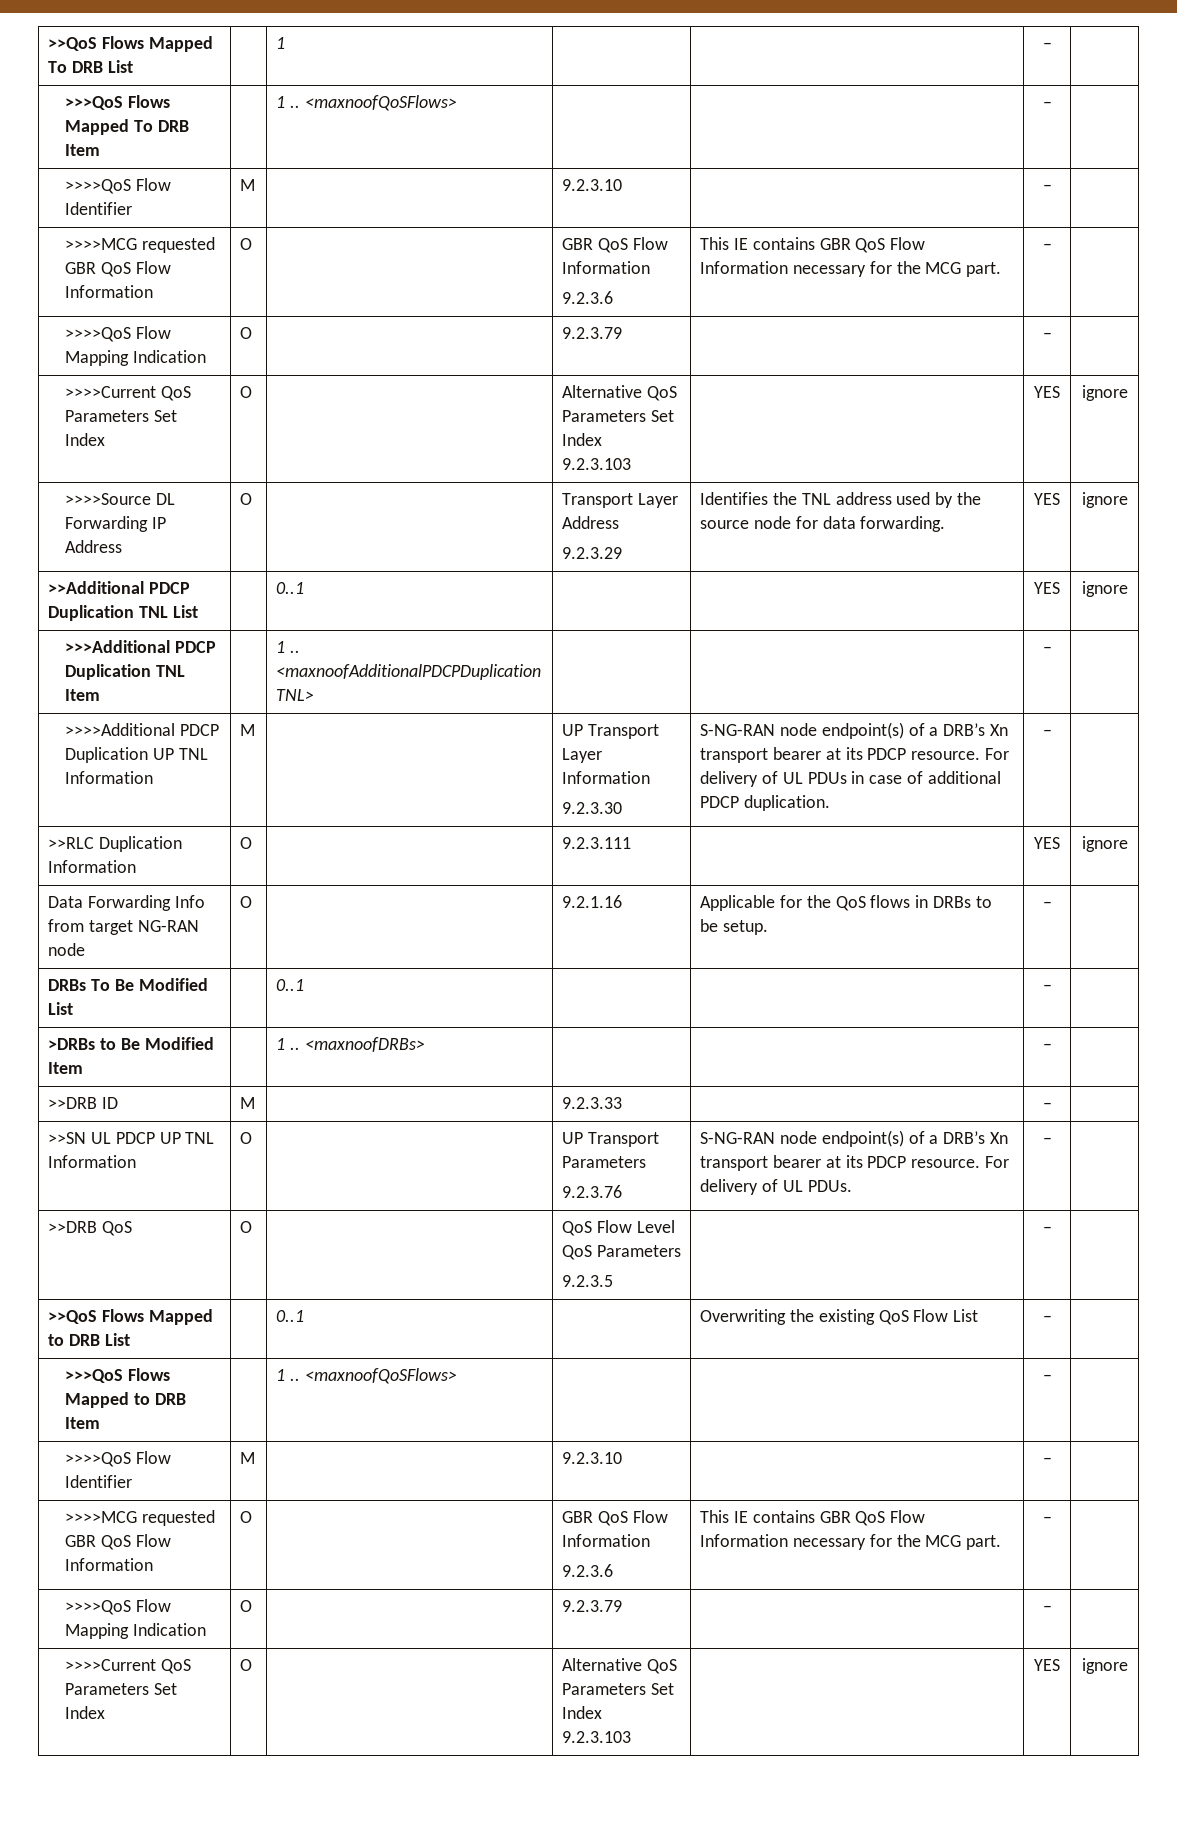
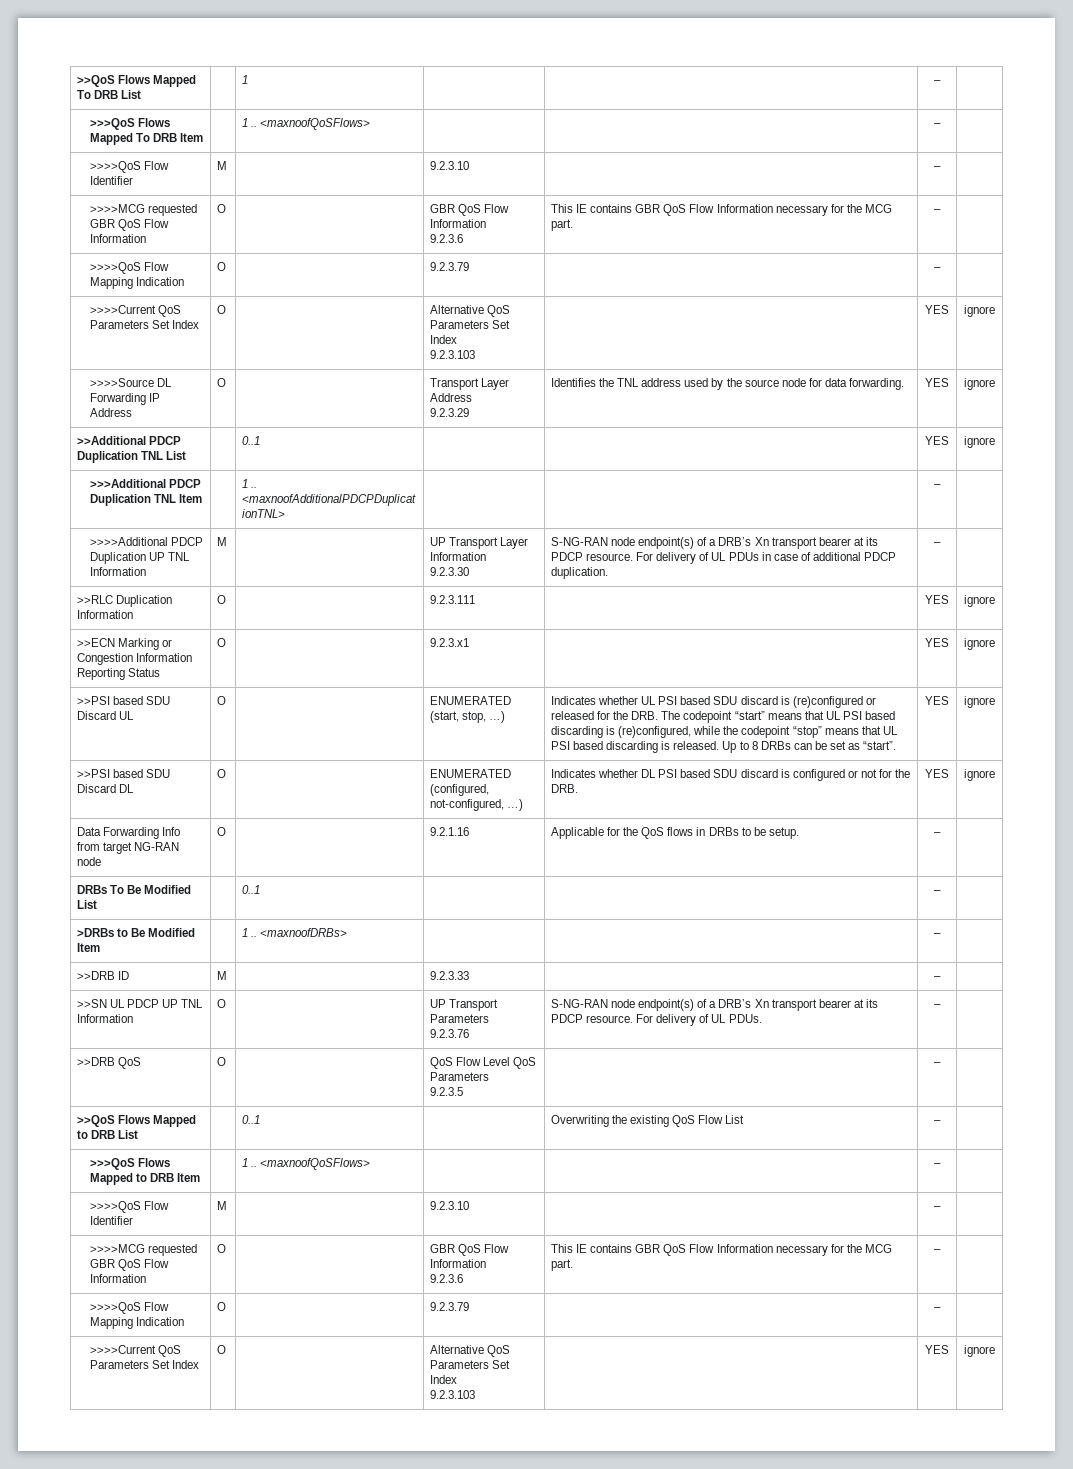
+ >>ECN Marking or Congestion Information Reporting Status | O | | 9.2.3.x1 | | YES | ignore
+ >>PSI based SDU Discard UL | O | | ENUMERATED (start, stop, …) | Indicates whether UL PSI based SDU discard is (re)configured or released for the DRB. The codepoint “start” means that UL PSI based discarding is (re)configured, while the codepoint “stop” means that UL PSI based discarding is released. Up to 8 DRBs can be set as “start”. | YES | ignore
+ >>PSI based SDU Discard DL | O | | ENUMERATED (configured, not-configured, …) | Indicates whether DL PSI based SDU discard is configured or not for the DRB. | YES | ignore

